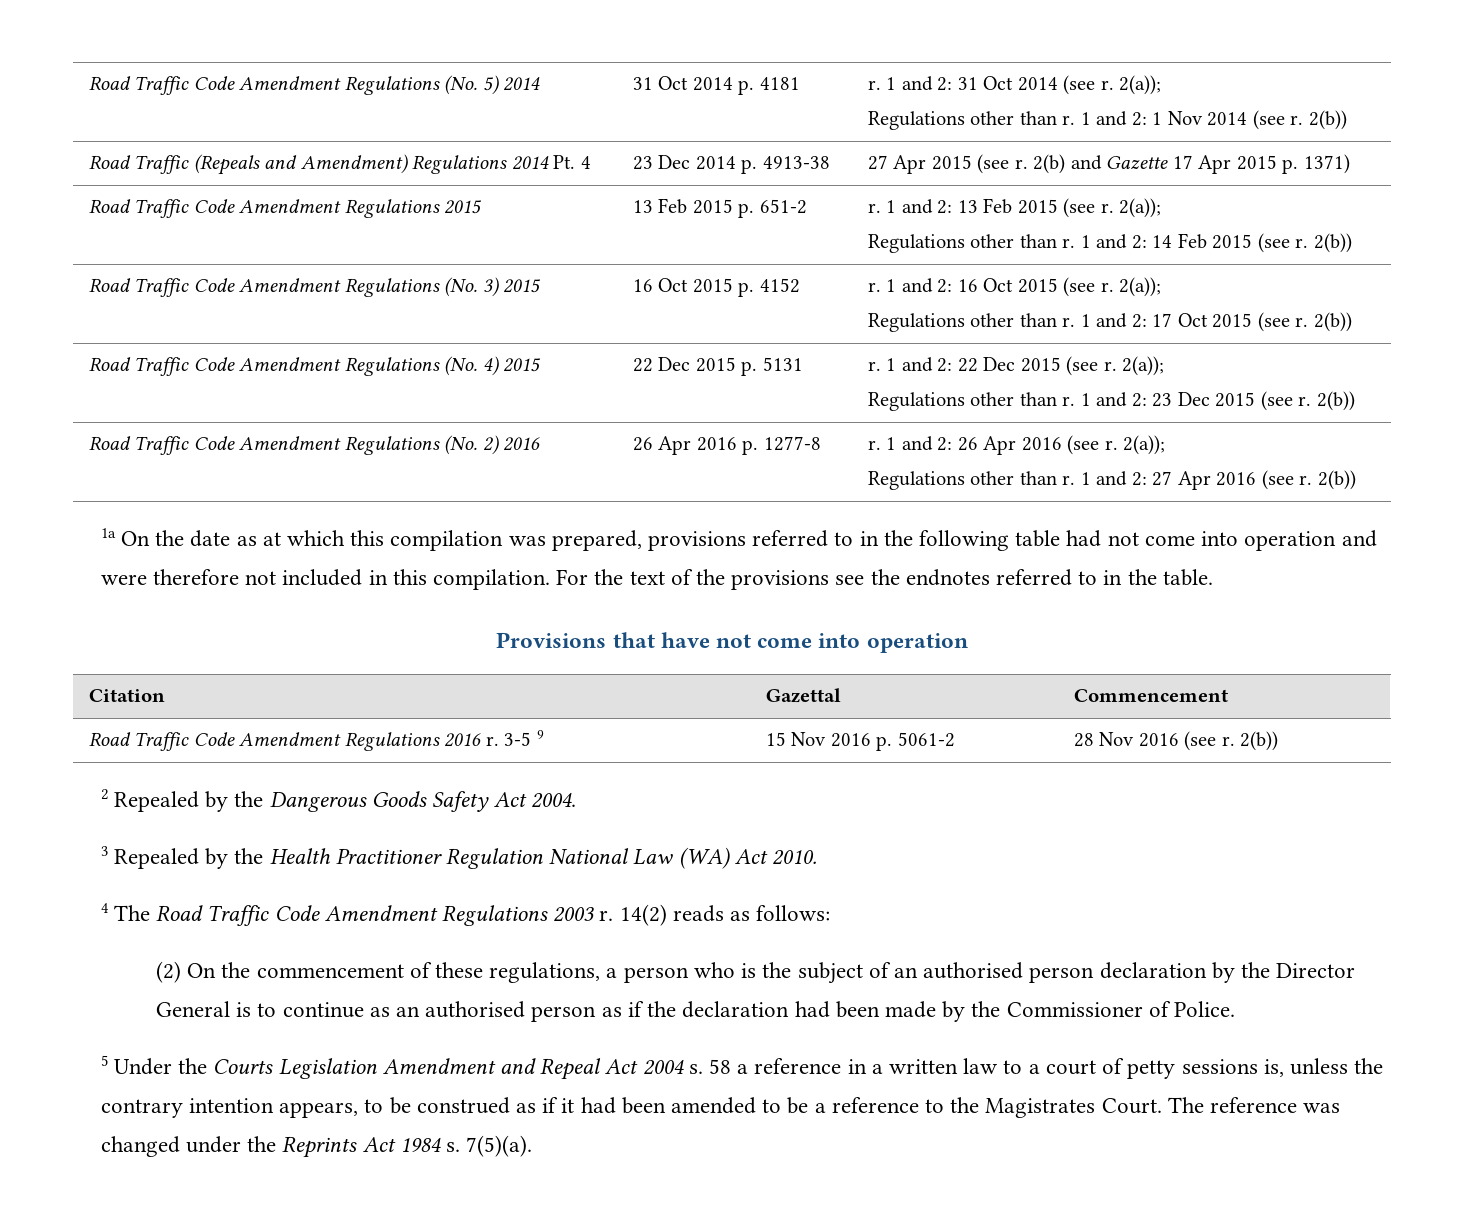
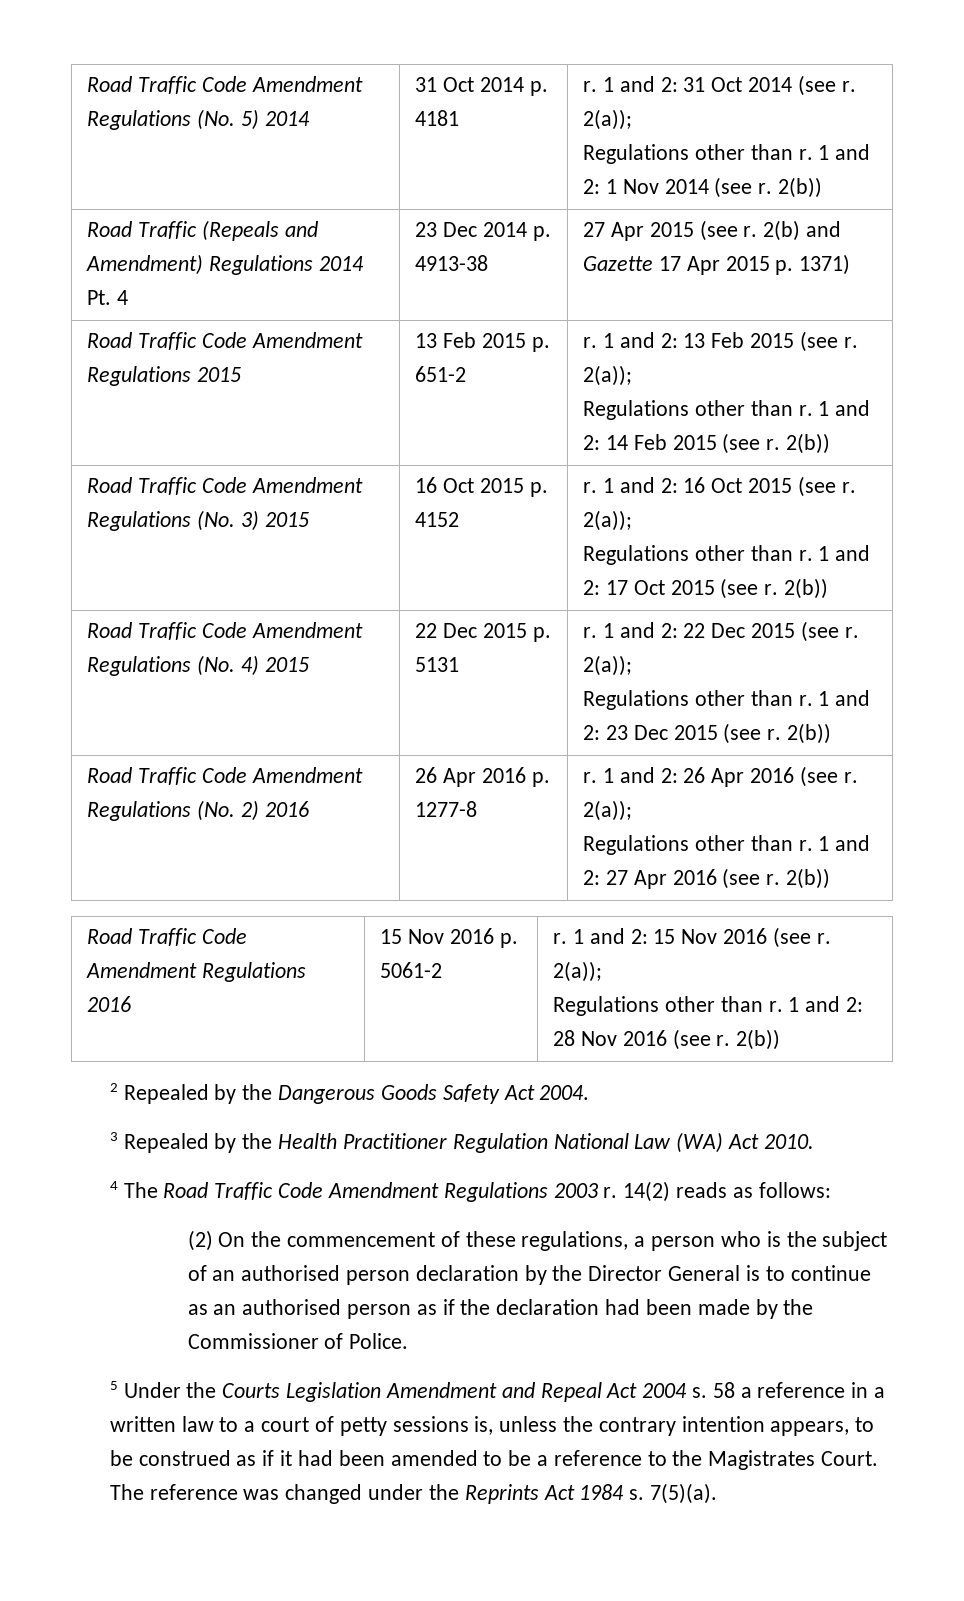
- 1a On the date as at which this compilation was prepared, provisions referred to in the following table had not come into operation and were therefore not included in this compilation. For the text of the provisions see the endnotes referred to in the table.
- Provisions that have not come into operation
- Citation | Gazettal | Commencement
- Road Traffic Code Amendment Regulations 2016 r. 3-5 9 | 15 Nov 2016 p. 5061-2 | 28 Nov 2016 (see r. 2(b))
+ Road Traffic Code Amendment Regulations 2016 | 15 Nov 2016 p. 5061-2 | r. 1 and 2: 15 Nov 2016 (see r. 2(a));
+ Regulations other than r. 1 and 2: 28 Nov 2016 (see r. 2(b))

